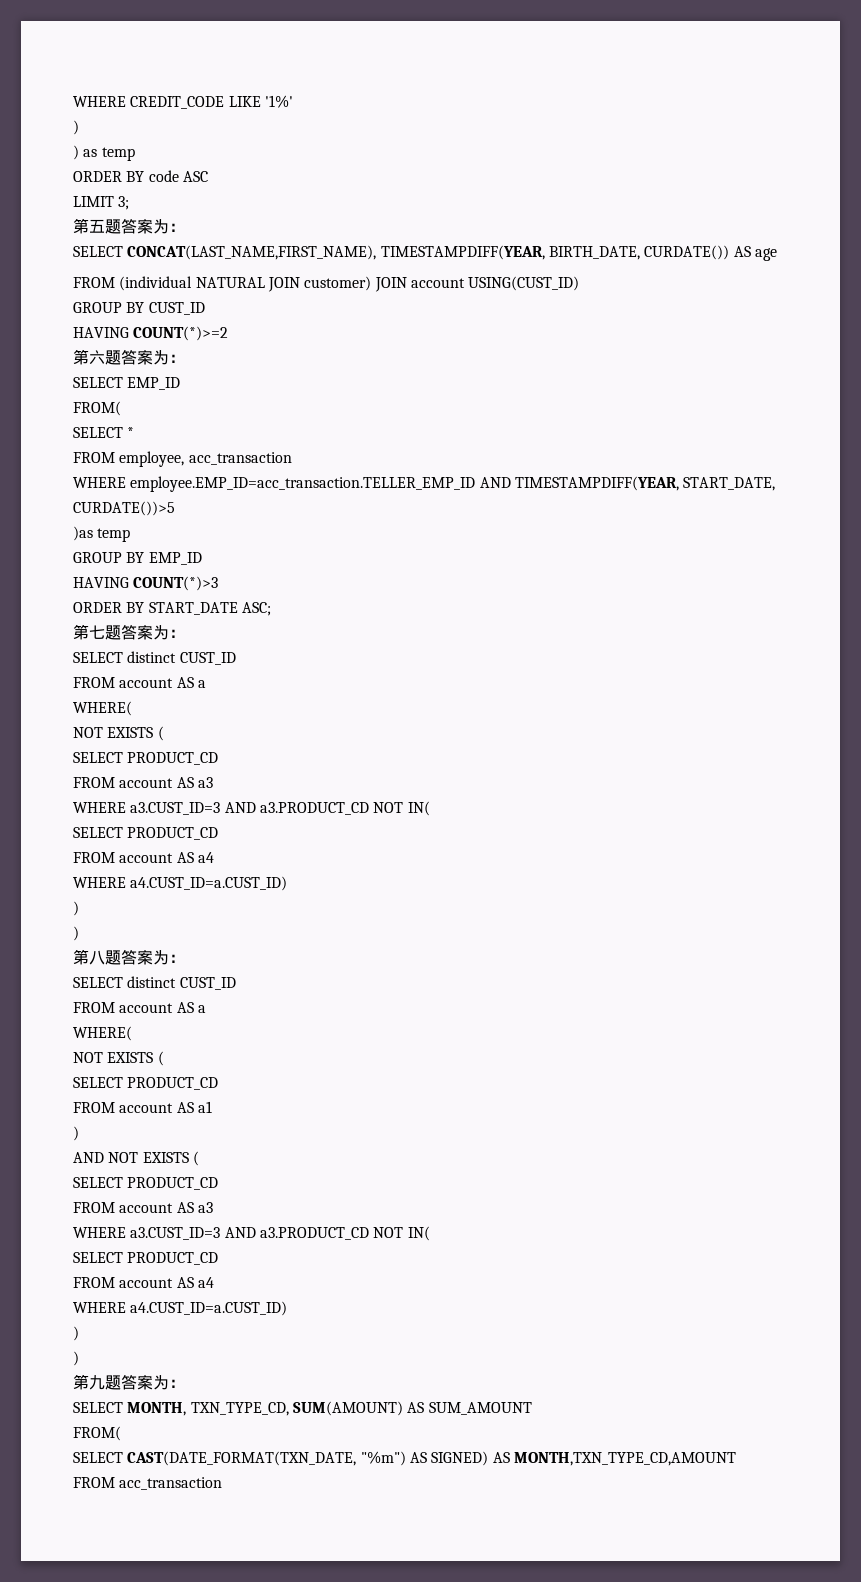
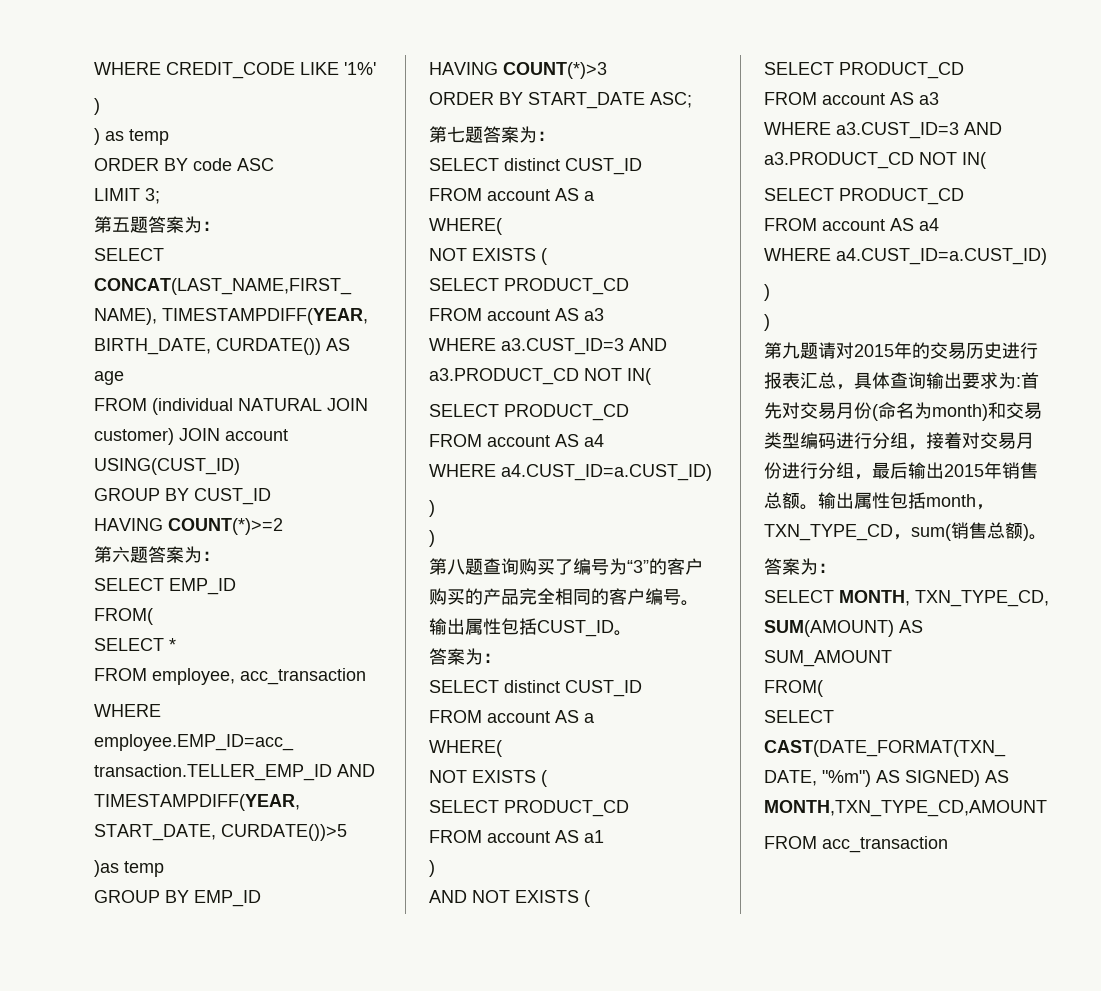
- 第八题答案为：
+ 第八题查询购买了编号为“3”的客户购买的产品完全相同的客户编号。输出属性包括CUST_ID。
+ 答案为：
- 第九题答案为：
+ 第九题请对2015年的交易历史进行报表汇总，具体查询输出要求为:首先对交易月份(命名为month)和交易类型编码进行分组，接着对交易月份进行分组，最后输出2015年销售总额。输出属性包括month，TXN_TYPE_CD，sum(销售总额)。
+ 答案为：

